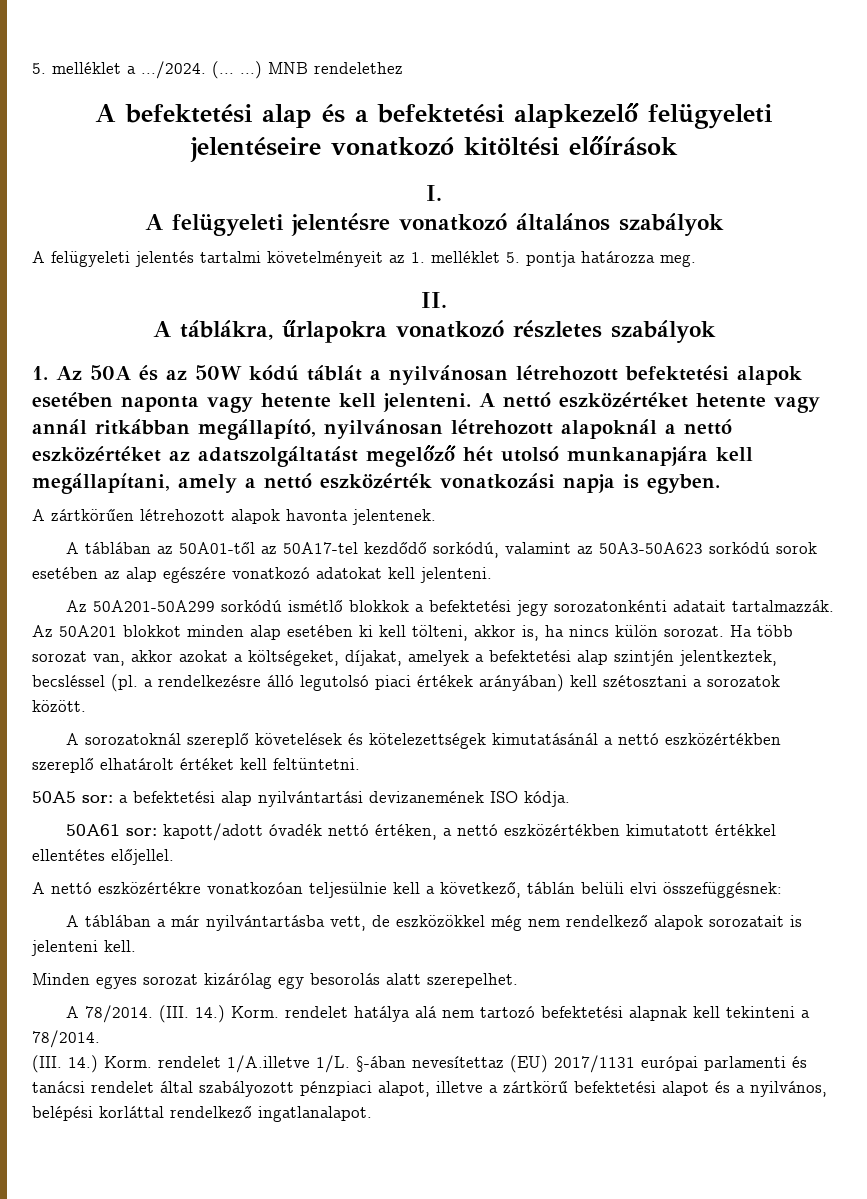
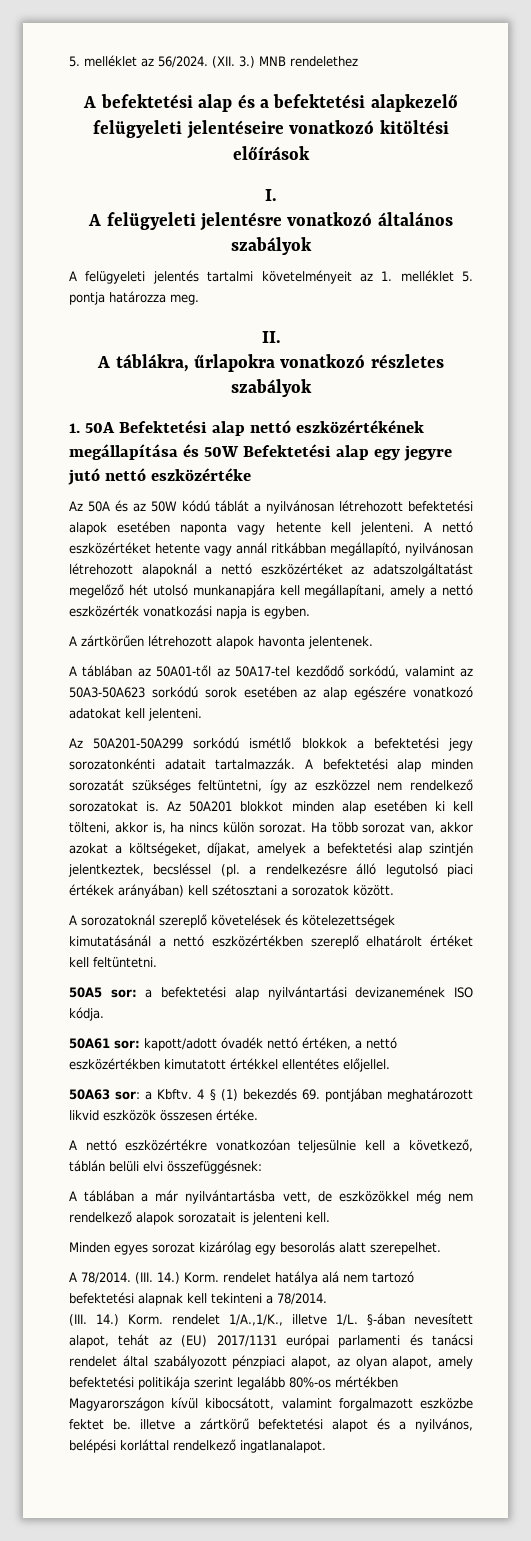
- 5. melléklet a .../2024. (... ...) MNB rendelethez
+ 5. melléklet az 56/2024. (XII. 3.) MNB rendelethez
- 1. Az 50A és az 50W kódú táblát a nyilvánosan létrehozott befektetési alapok esetében naponta vagy hetente kell jelenteni.
+ 1. 50A Befektetési alap nettó eszközértékének megállapítása és 50W Befektetési alap egy jegyre jutó nettó eszközértéke
+ Az 50A és az 50W kódú táblát a nyilvánosan létrehozott befektetési alapok esetében naponta vagy hetente kell jelenteni.
+ A befektetési alap minden sorozatát szükséges feltüntetni, így az eszközzel nem rendelkező sorozatokat is.
+ 50A63 sor: a Kbftv. 4 § (1) bekezdés 69. pontjában meghatározott likvid eszközök összesen értéke.
- (III. 14.) Korm. rendelet 1/A.illetve 1/L. §-ában nevesítettaz (EU) 2017/1131 európai parlamenti és tanácsi rendelet által szabályozott pénzpiaci alapot, illetve a zártkörű befektetési alapot és a nyilvános, belépési korláttal rendelkező ingatlanalapot.
+ (III. 14.) Korm. rendelet 1/A.,1/K., illetve 1/L. §-ában nevesített alapot, tehát az (EU) 2017/1131 európai parlamenti és tanácsi rendelet által szabályozott pénzpiaci alapot, az olyan alapot, amely befektetési politikája szerint legalább 80%-os mértékben Magyarországon kívül kibocsátott, valamint forgalmazott eszközbe fektet be. illetve a zártkörű befektetési alapot és a nyilvános, belépési korláttal rendelkező ingatlanalapot.

